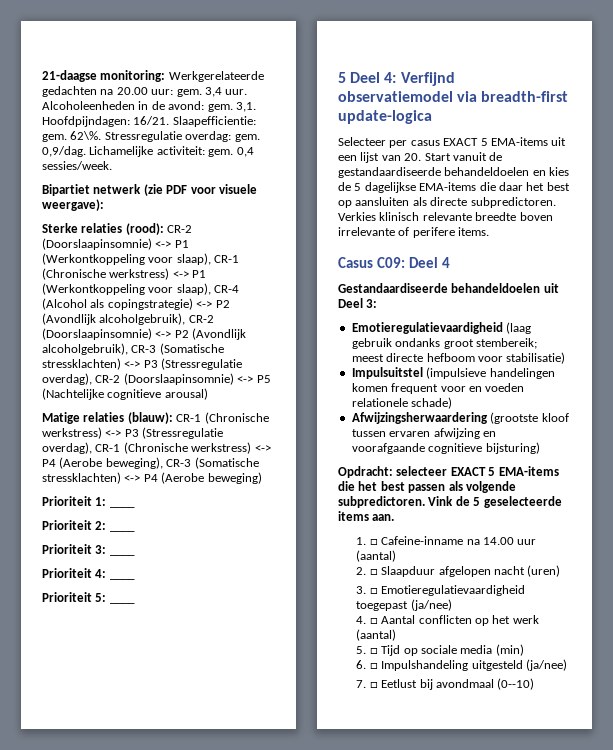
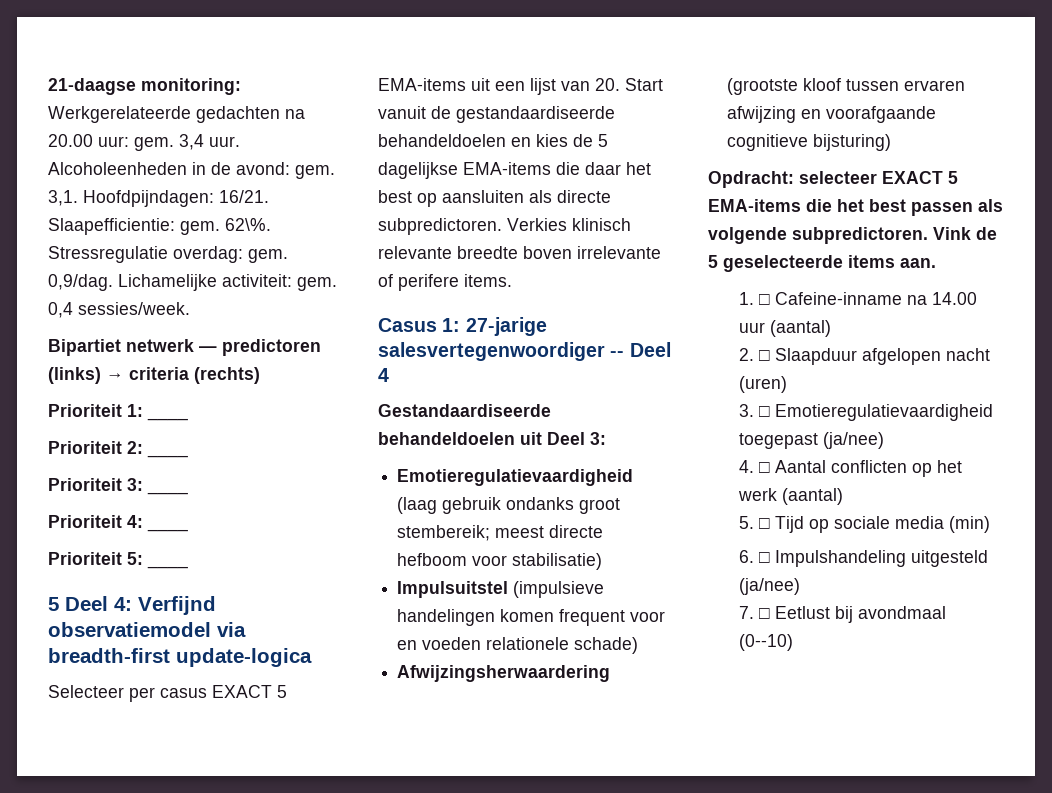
- Bipartiet netwerk (zie PDF voor visuele weergave):
- Sterke relaties (rood): CR-2 (Doorslaapinsomnie) <-> P1 (Werkontkoppeling voor slaap), CR-1 (Chronische werkstress) <-> P1 (Werkontkoppeling voor slaap), CR-4 (Alcohol als copingstrategie) <-> P2 (Avondlijk alcoholgebruik), CR-2 (Doorslaapinsomnie) <-> P2 (Avondlijk alcoholgebruik), CR-3 (Somatische stressklachten) <-> P3 (Stressregulatie overdag), CR-2 (Doorslaapinsomnie) <-> P5 (Nachtelijke cognitieve arousal)
- Matige relaties (blauw): CR-1 (Chronische werkstress) <-> P3 (Stressregulatie overdag), CR-1 (Chronische werkstress) <-> P4 (Aerobe beweging), CR-3 (Somatische stressklachten) <-> P4 (Aerobe beweging)
+ Bipartiet netwerk — predictoren (links) → criteria (rechts)
- Casus C09: Deel 4
+ Casus 1: 27-jarige salesvertegenwoordiger -- Deel 4

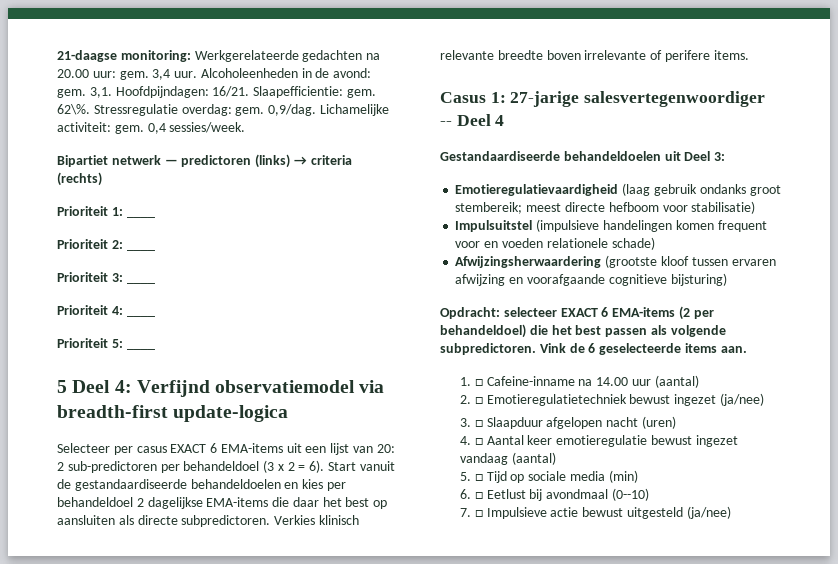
- Selecteer per casus EXACT 5 EMA-items uit een lijst van 20. Start vanuit de gestandaardiseerde behandeldoelen en kies de 5 dagelijkse EMA-items die daar het best op aansluiten als directe subpredictoren.
+ Selecteer per casus EXACT 6 EMA-items uit een lijst van 20: 2 sub-predictoren per behandeldoel (3 x 2 = 6). Start vanuit de gestandaardiseerde behandeldoelen en kies per behandeldoel 2 dagelijkse EMA-items die daar het best op aansluiten als directe subpredictoren.
- Opdracht: selecteer EXACT 5 EMA-items die het best passen als volgende subpredictoren.
+ Opdracht: selecteer EXACT 6 EMA-items (2 per behandeldoel) die het best passen als volgende subpredictoren.
- Vink de 5 geselecteerde items aan.
+ Vink de 6 geselecteerde items aan.
- 2. □ Slaapduur afgelopen nacht (uren)
- 3. □ Emotieregulatievaardigheid toegepast (ja/nee)
- 4. □ Aantal conflicten op het werk (aantal)
+ 2. □ Emotieregulatietechniek bewust ingezet (ja/nee)
+ 3. □ Slaapduur afgelopen nacht (uren)
+ 4. □ Aantal keer emotieregulatie bewust ingezet vandaag (aantal)
- 6. □ Impulshandeling uitgesteld (ja/nee)
- 7. □ Eetlust bij avondmaal (0--10)
+ 6. □ Eetlust bij avondmaal (0--10)
+ 7. □ Impulsieve actie bewust uitgesteld (ja/nee)

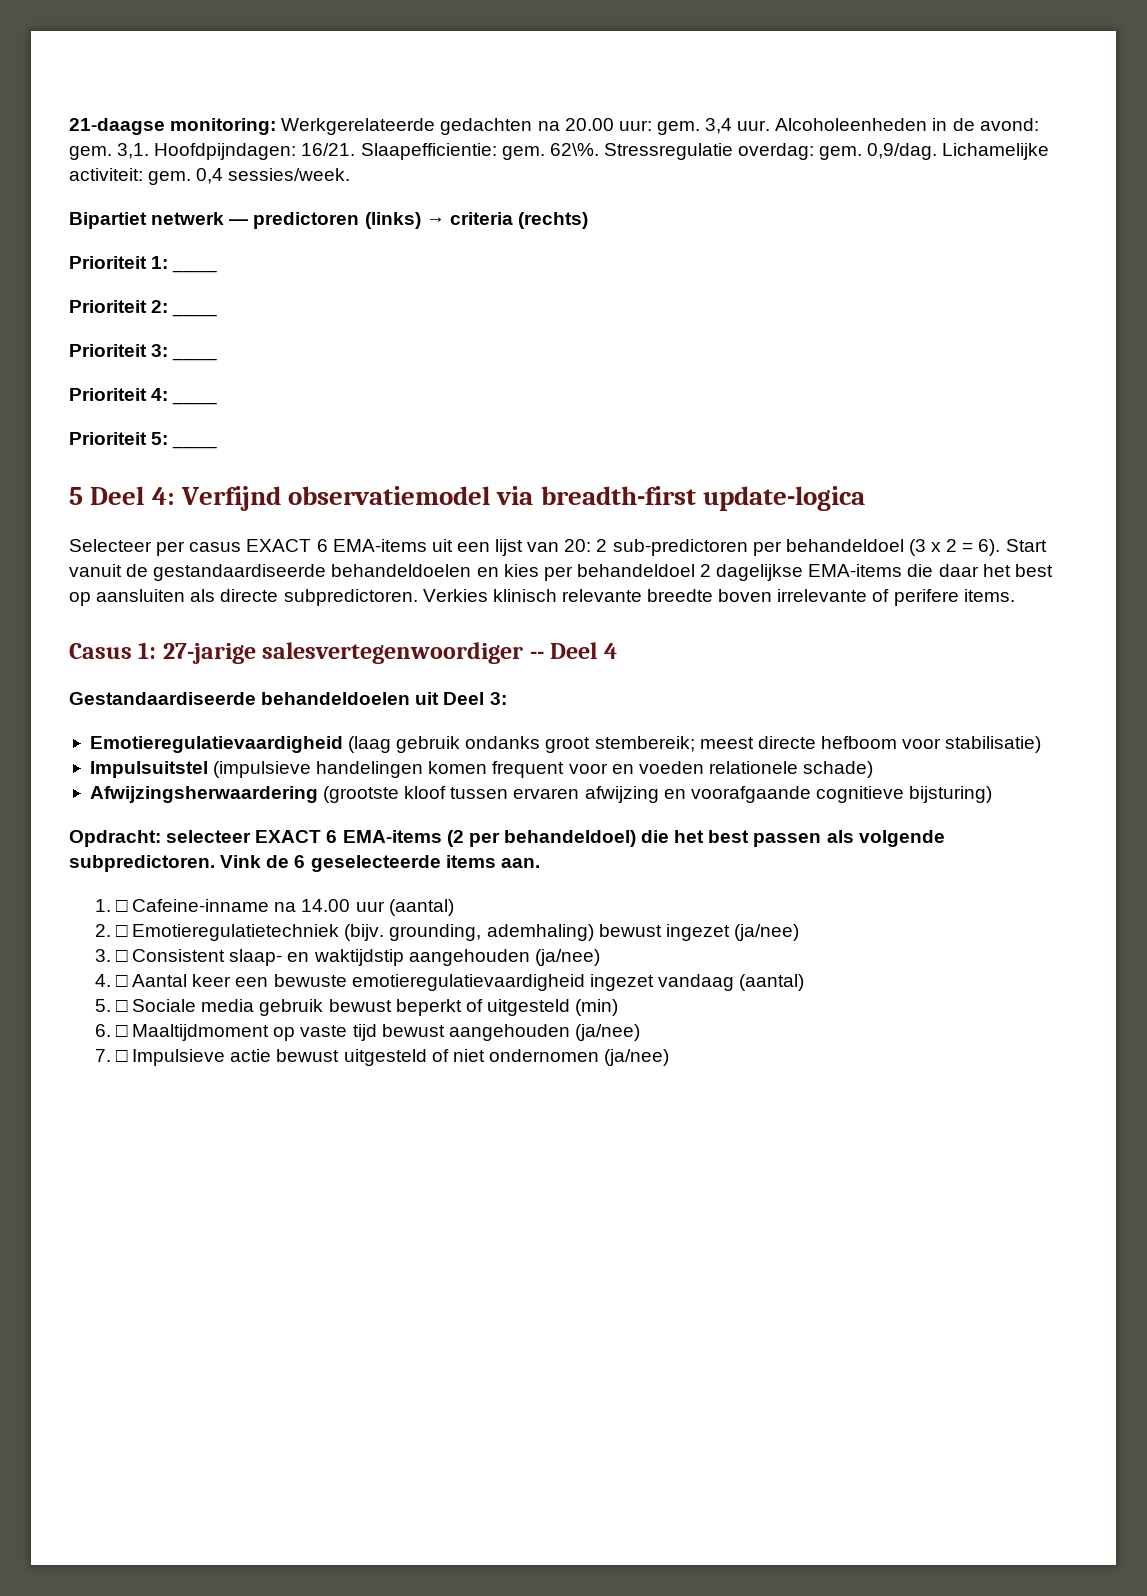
- 2. □ Emotieregulatietechniek bewust ingezet (ja/nee)
+ 2. □ Emotieregulatietechniek (bijv. grounding, ademhaling) bewust ingezet (ja/nee)
- 3. □ Slaapduur afgelopen nacht (uren)
+ 3. □ Consistent slaap- en waktijdstip aangehouden (ja/nee)
- 4. □ Aantal keer emotieregulatie bewust ingezet vandaag (aantal)
+ 4. □ Aantal keer een bewuste emotieregulatievaardigheid ingezet vandaag (aantal)
- 5. □ Tijd op sociale media (min)
- 6. □ Eetlust bij avondmaal (0--10)
+ 5. □ Sociale media gebruik bewust beperkt of uitgesteld (min)
+ 6. □ Maaltijdmoment op vaste tijd bewust aangehouden (ja/nee)
- 7. □ Impulsieve actie bewust uitgesteld (ja/nee)
+ 7. □ Impulsieve actie bewust uitgesteld of niet ondernomen (ja/nee)

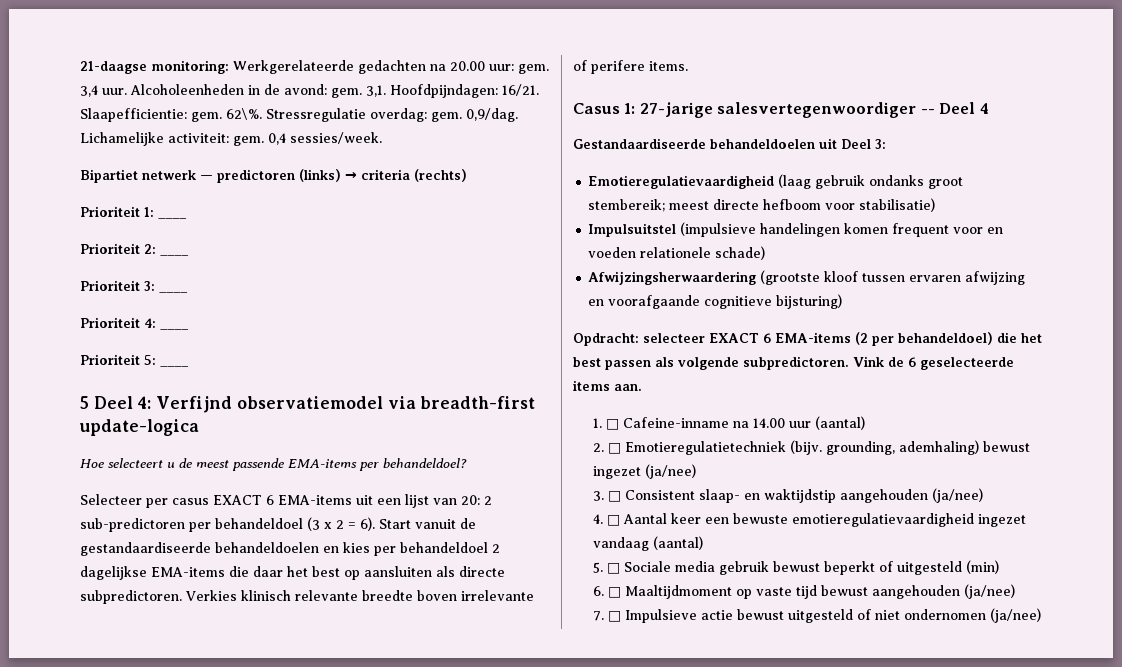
+ Hoe selecteert u de meest passende EMA-items per behandeldoel?

